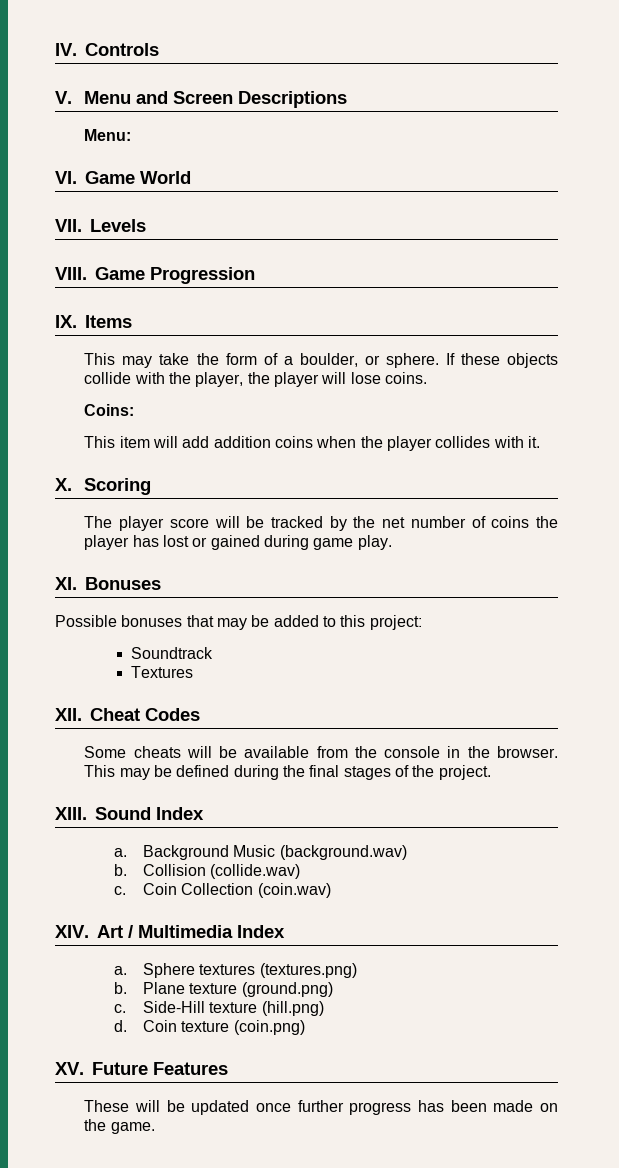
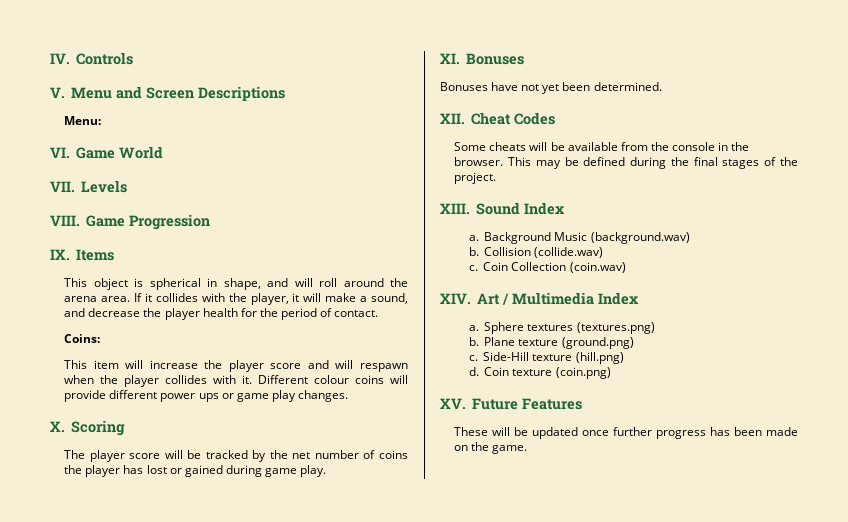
- This may take the form of a boulder, or sphere. If these objects collide with the player, the player will lose coins.
+ This object is spherical in shape, and will roll around the arena area. If it collides with the player, it will make a sound, and decrease the player health for the period of contact.
  Coins:
- This item will add addition coins when the player collides with it.
+ This item will increase the player score and will respawn when the player collides with it. Different colour coins will provide different power ups or game play changes.
- Possible bonuses that may be added to this project:
- Soundtrack
- Textures
+ Bonuses have not yet been determined.

